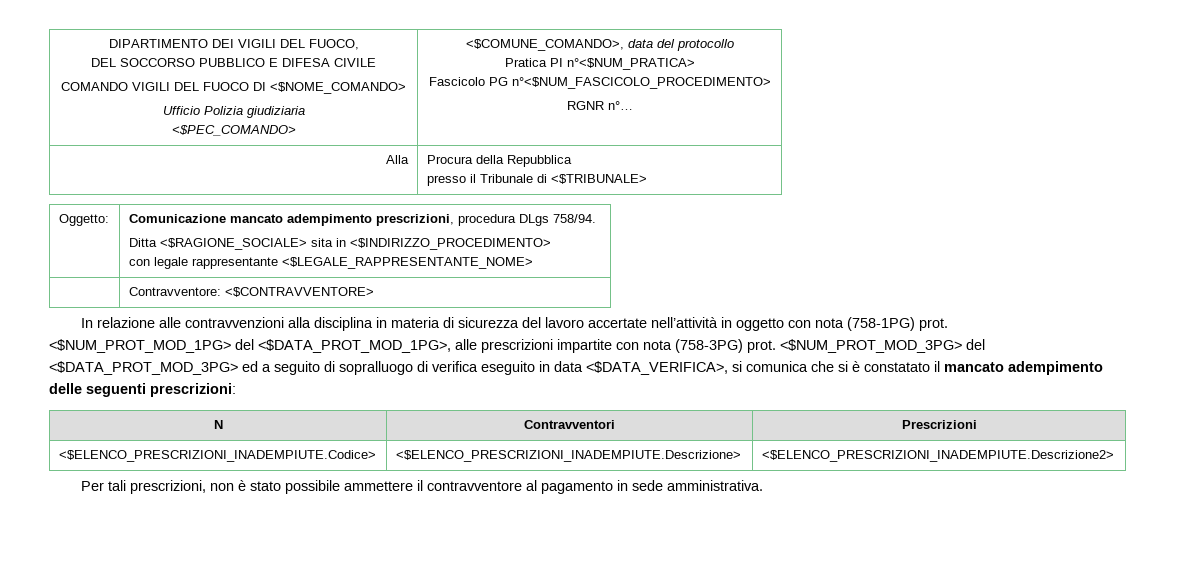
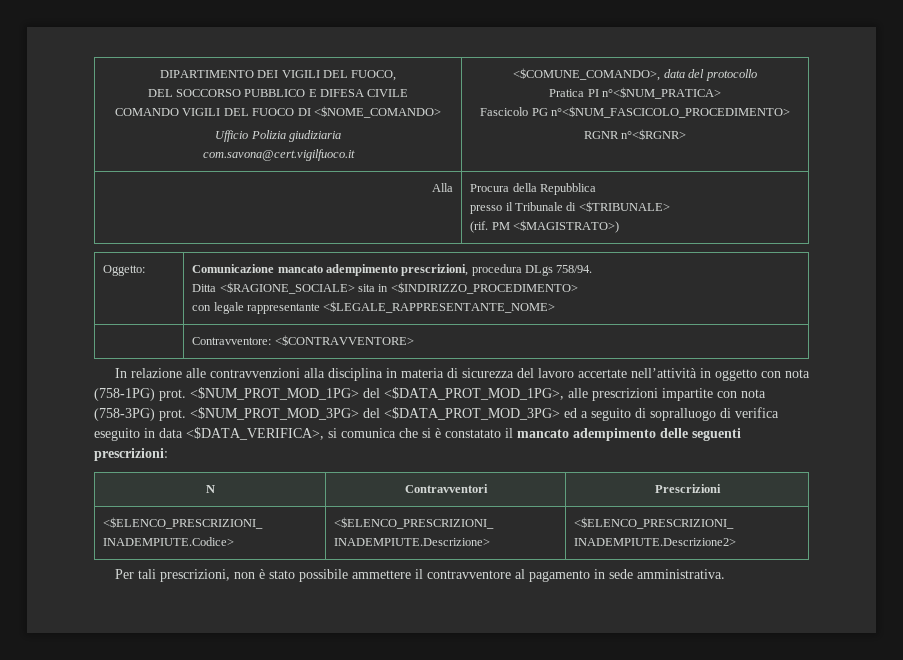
  DIPARTIMENTO DEI VIGILI DEL FUOCO,
  DEL SOCCORSO PUBBLICO E DIFESA CIVILE
  COMANDO VIGILI DEL FUOCO DI <$NOME_COMANDO>
  Ufficio Polizia giudiziaria
- <$PEC_COMANDO> | <$COMUNE_COMANDO>, data del protocollo
+ com.savona@cert.vigilfuoco.it | <$COMUNE_COMANDO>, data del protocollo
  Pratica PI n°<$NUM_PRATICA>
  Fascicolo PG n°<$NUM_FASCICOLO_PROCEDIMENTO>
- RGNR n°…
+ RGNR n°<$RGNR>
  Alla | Procura della Repubblica
  presso il Tribunale di <$TRIBUNALE>
+ (rif. PM <$MAGISTRATO>)

